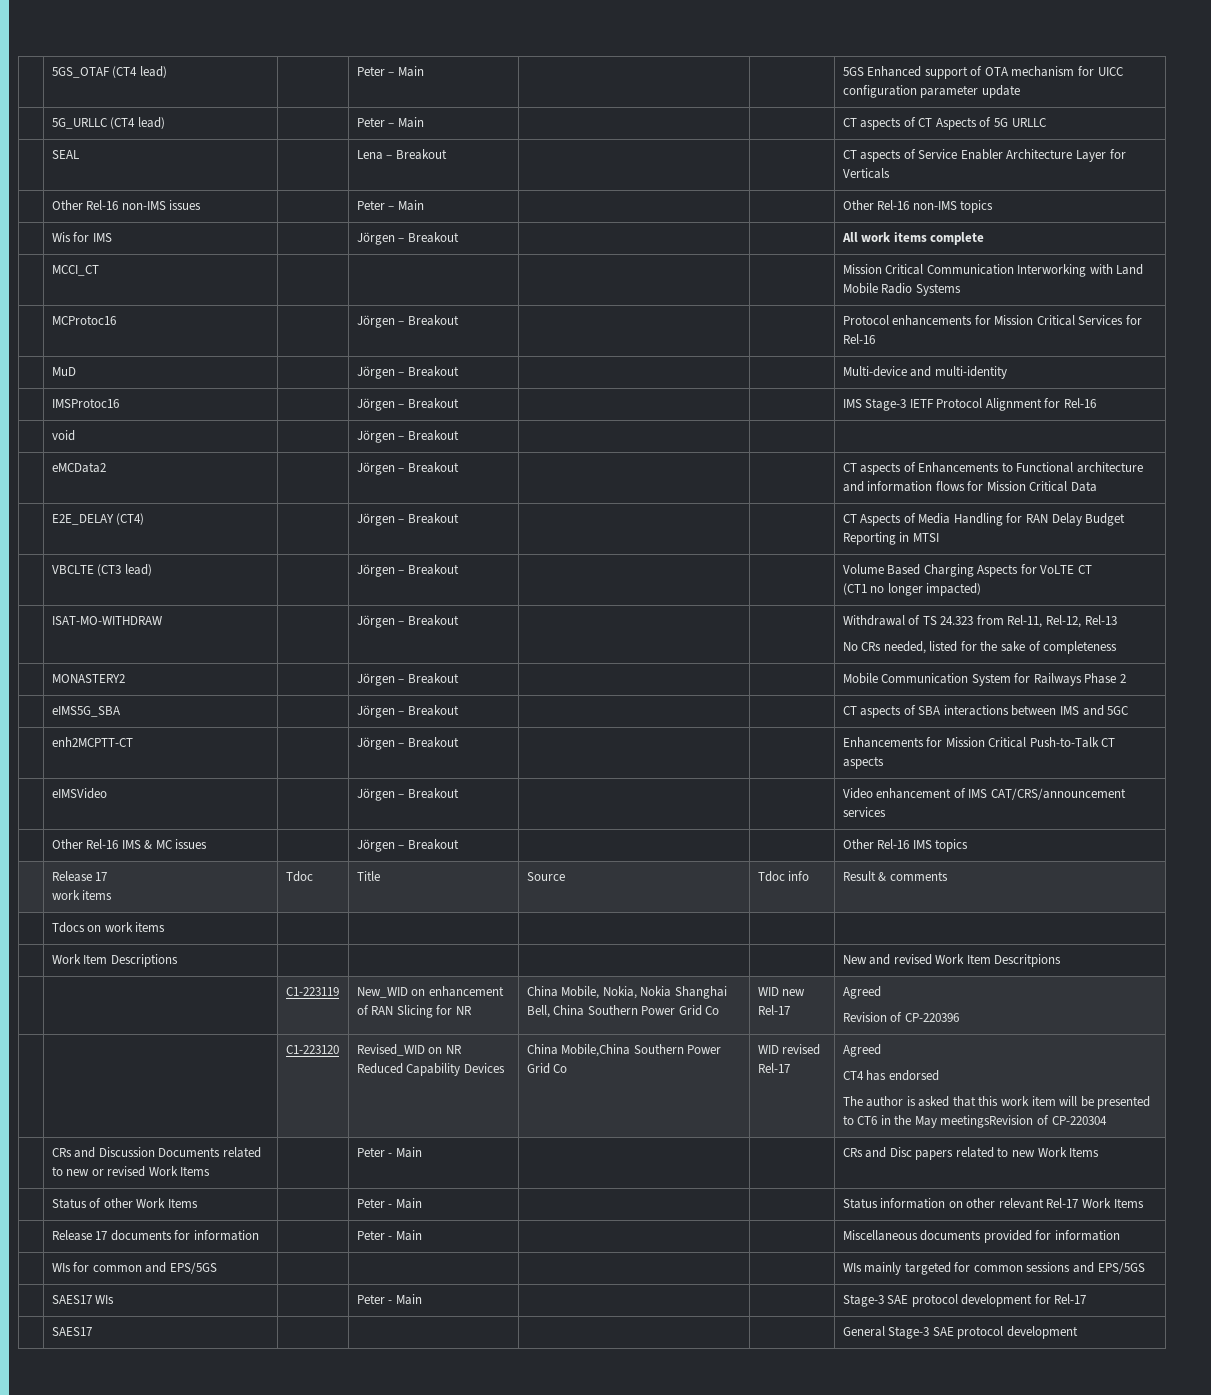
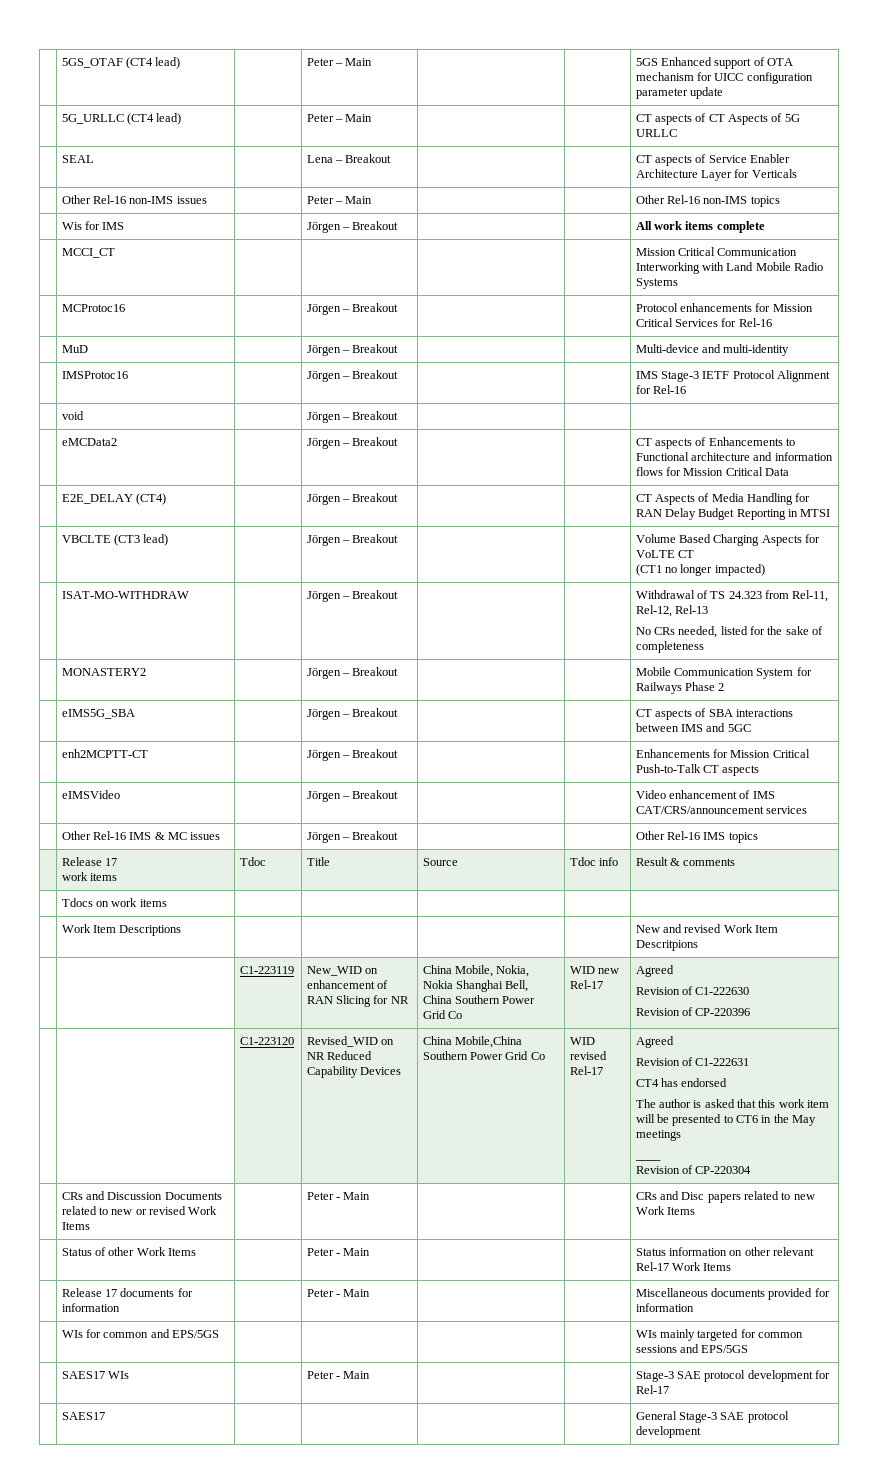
  | | C1-223119 | New_WID on enhancement of RAN Slicing for NR | China Mobile, Nokia, Nokia Shanghai Bell, China Southern Power Grid Co | WID new Rel-17 | Agreed
+ Revision of C1-222630
+ Revision of C1-222631
- The author is asked that this work item will be presented to CT6 in the May meetingsRevision of CP-220304
+ The author is asked that this work item will be presented to CT6 in the May meetings
+ ____
+ Revision of CP-220304

